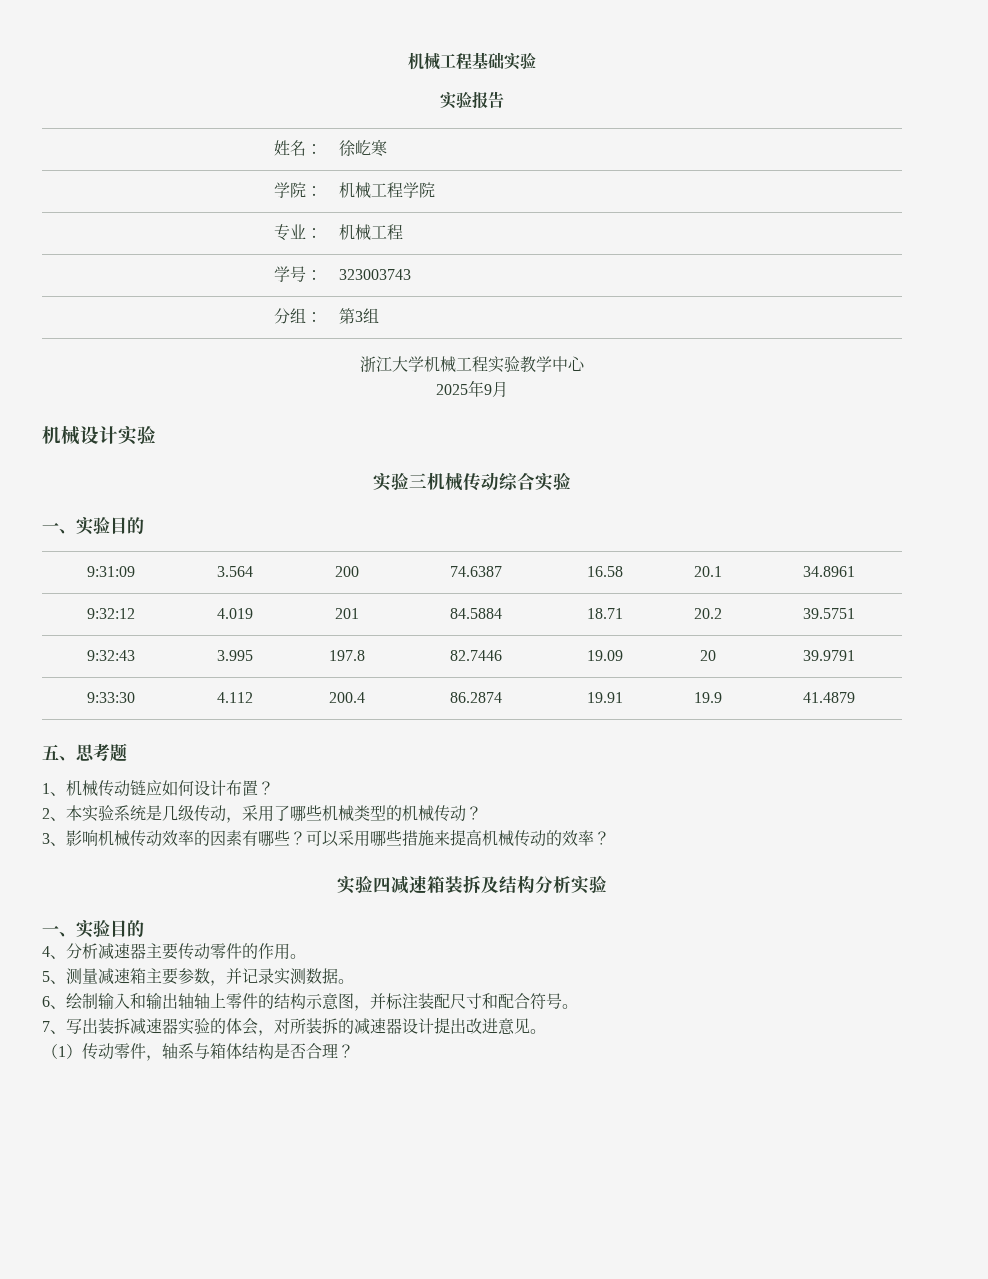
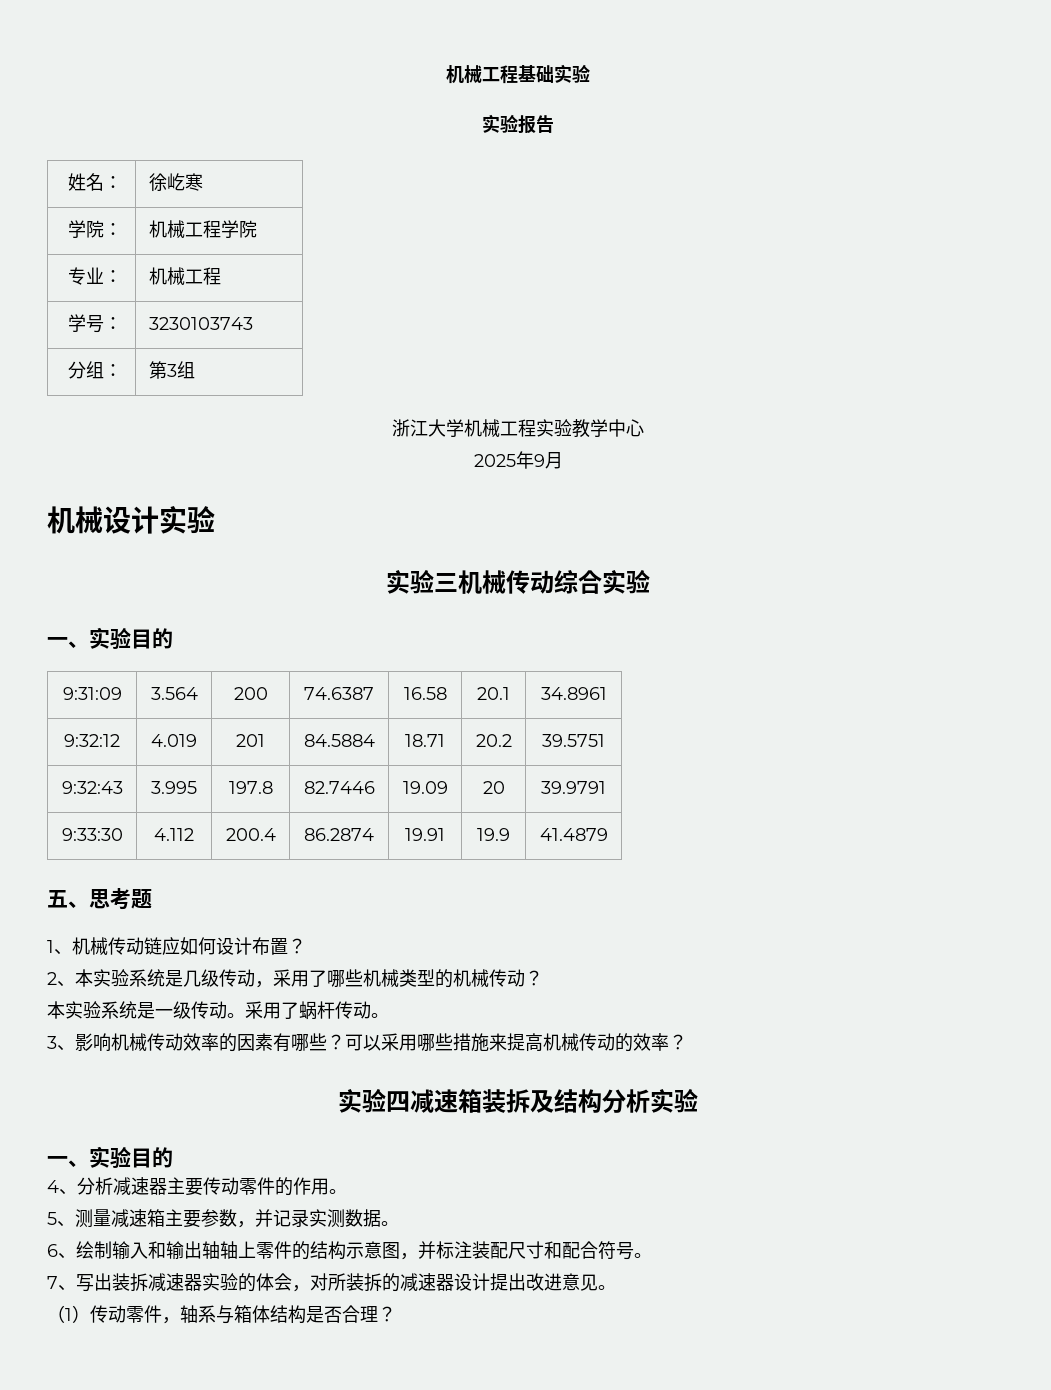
- 学号： | 323003743
+ 学号： | 3230103743
+ 本实验系统是一级传动。采用了蜗杆传动。

